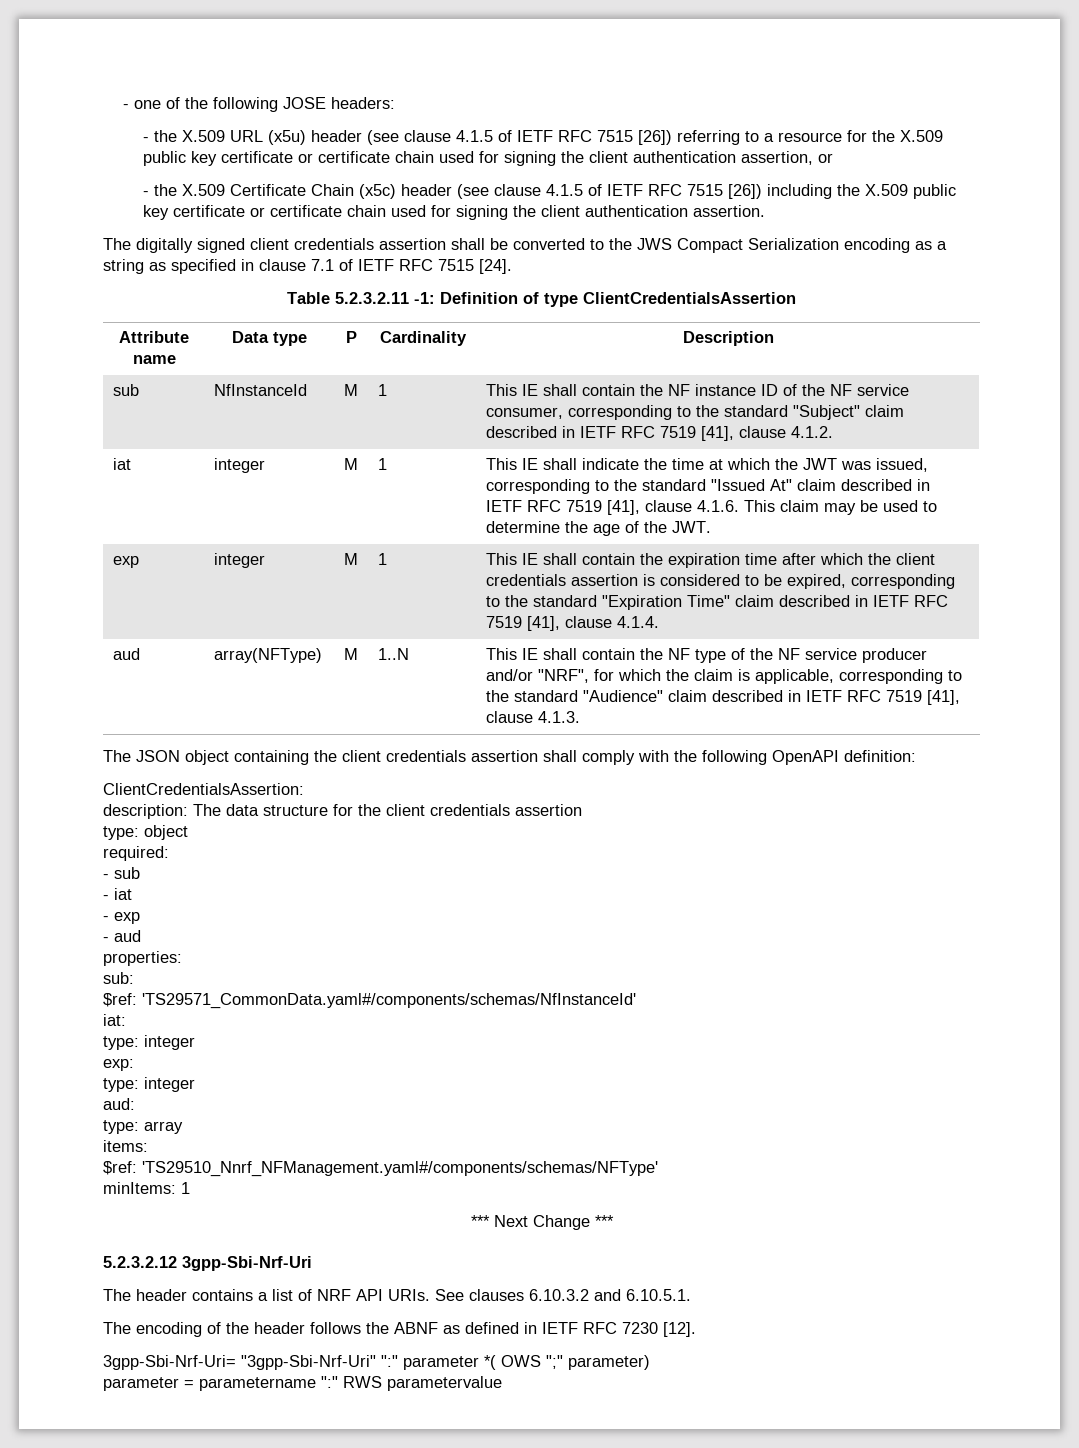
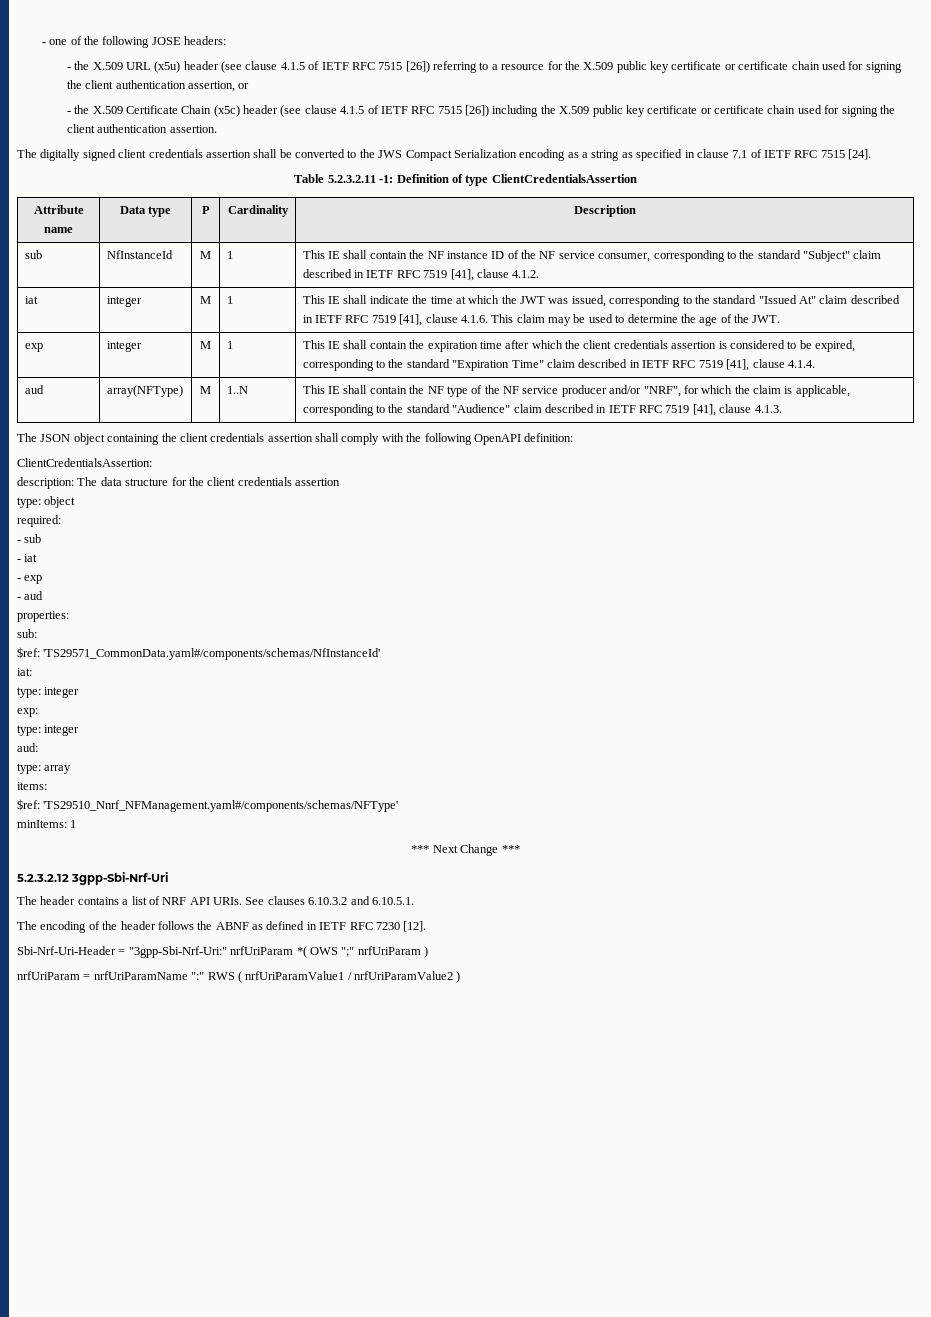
- 3gpp-Sbi-Nrf-Uri= "3gpp-Sbi-Nrf-Uri" ":" parameter *( OWS ";" parameter)
- parameter = parametername ":" RWS parametervalue
+ Sbi-Nrf-Uri-Header = "3gpp-Sbi-Nrf-Uri:" nrfUriParam *( OWS ";" nrfUriParam )
+ nrfUriParam = nrfUriParamName ":" RWS ( nrfUriParamValue1 / nrfUriParamValue2 )

